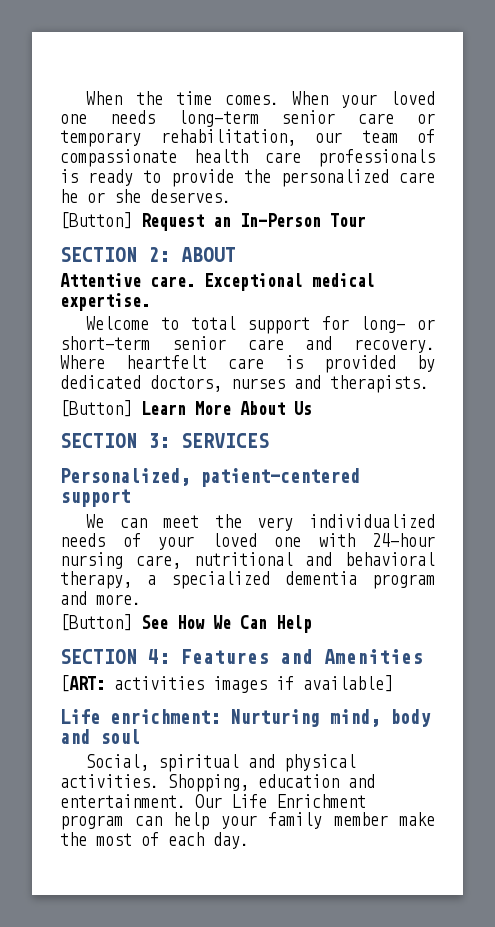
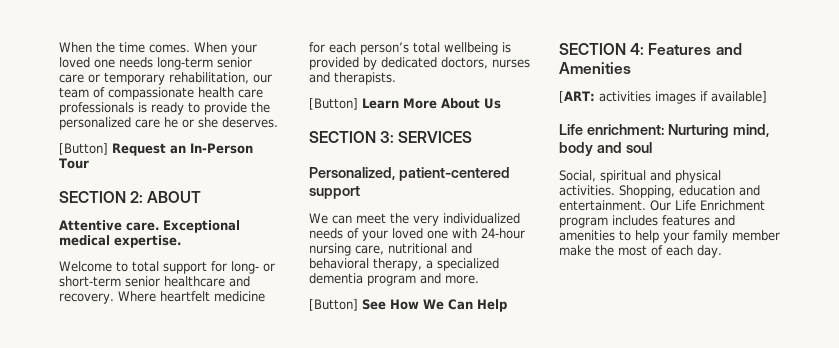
- Welcome to total support for long- or short-term senior care and recovery.
+ Welcome to total support for long- or short-term senior healthcare and recovery.
- Where heartfelt care is provided by dedicated doctors, nurses and therapists.
+ Where heartfelt medicine for each person’s total wellbeing is provided by dedicated doctors, nurses and therapists.
- Our Life Enrichment program can help your family member make the most of each day.
+ Our Life Enrichment program includes features and amenities to help your family member make the most of each day.

